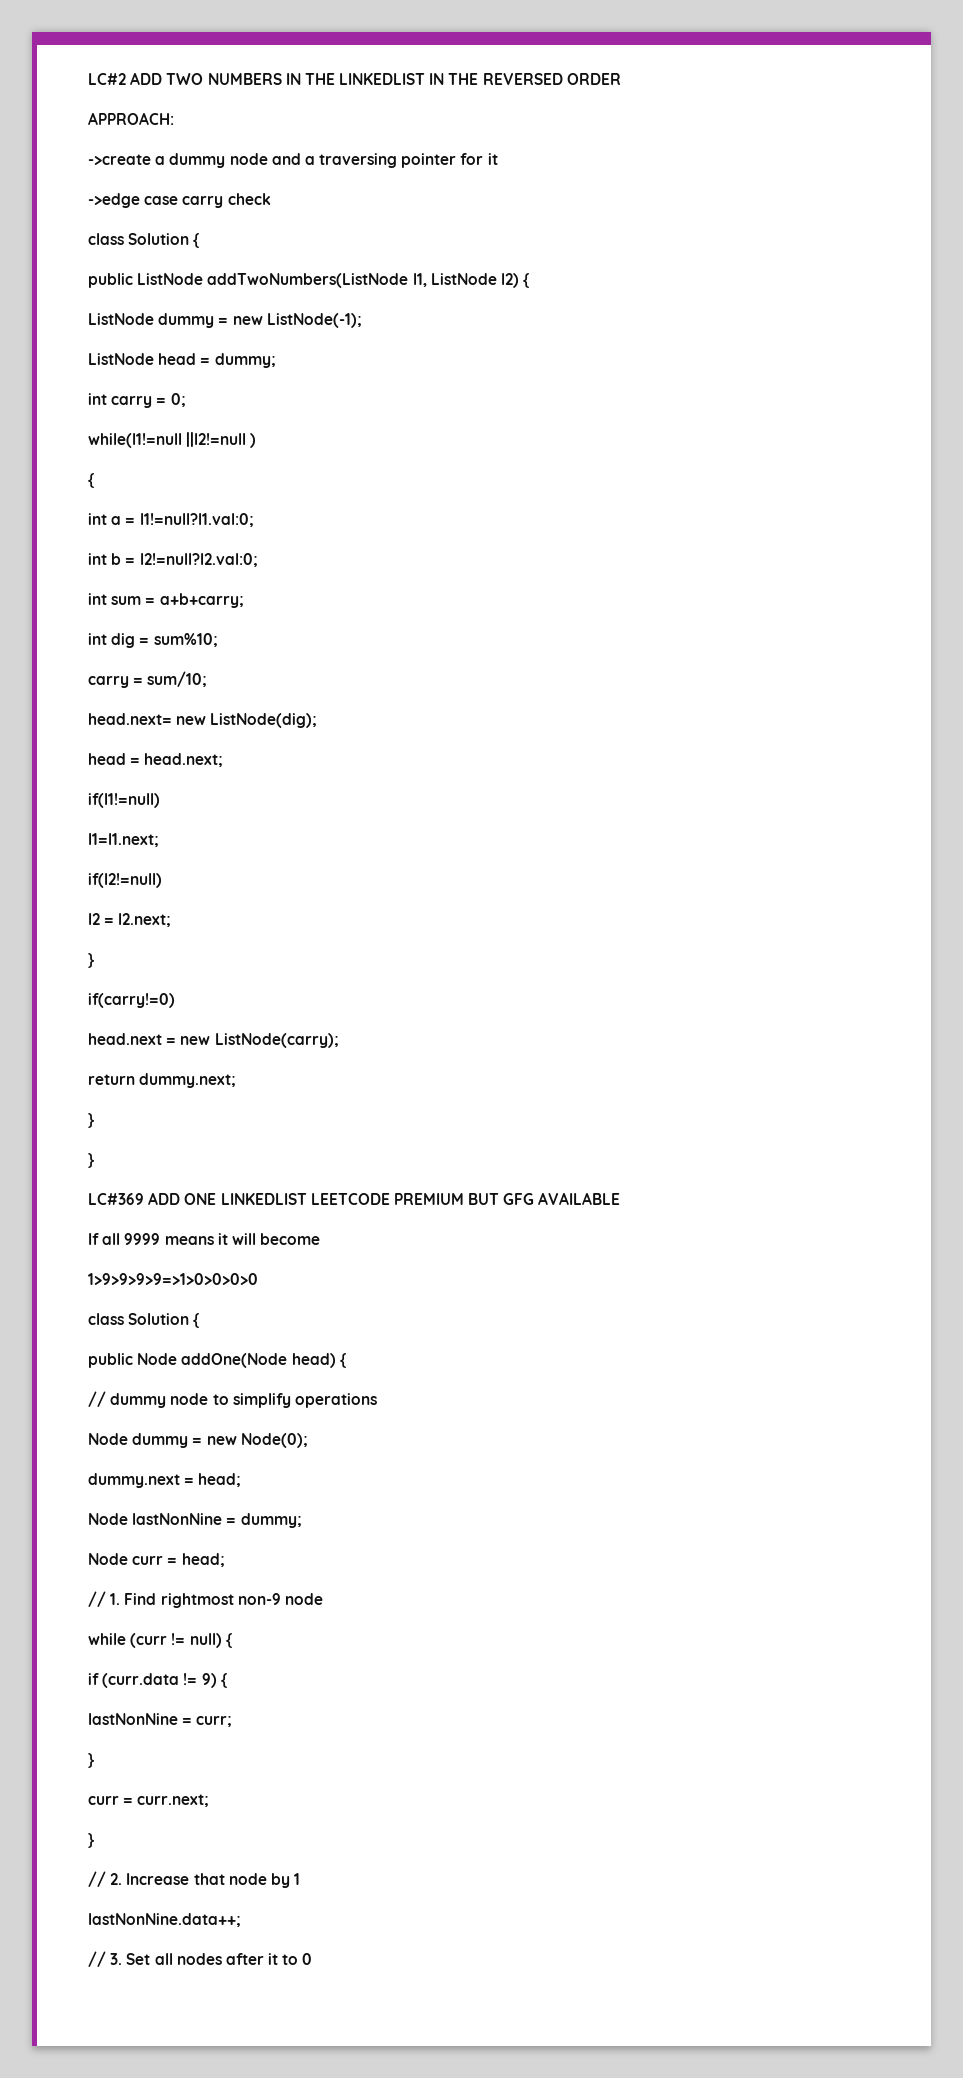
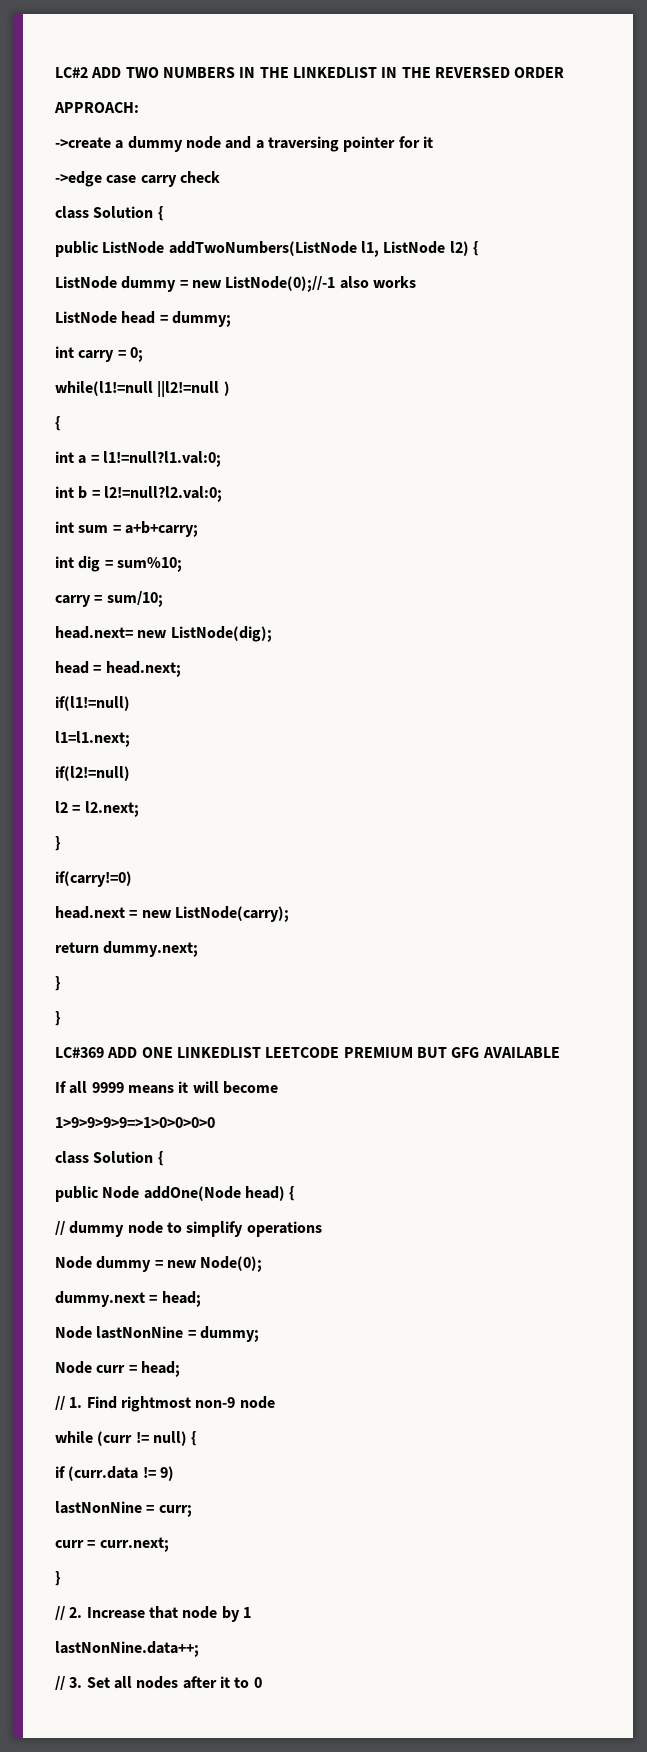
- ListNode dummy = new ListNode(-1);
+ ListNode dummy = new ListNode(0);//-1 also works
- if (curr.data != 9) {
+ if (curr.data != 9)
  lastNonNine = curr;
- }

